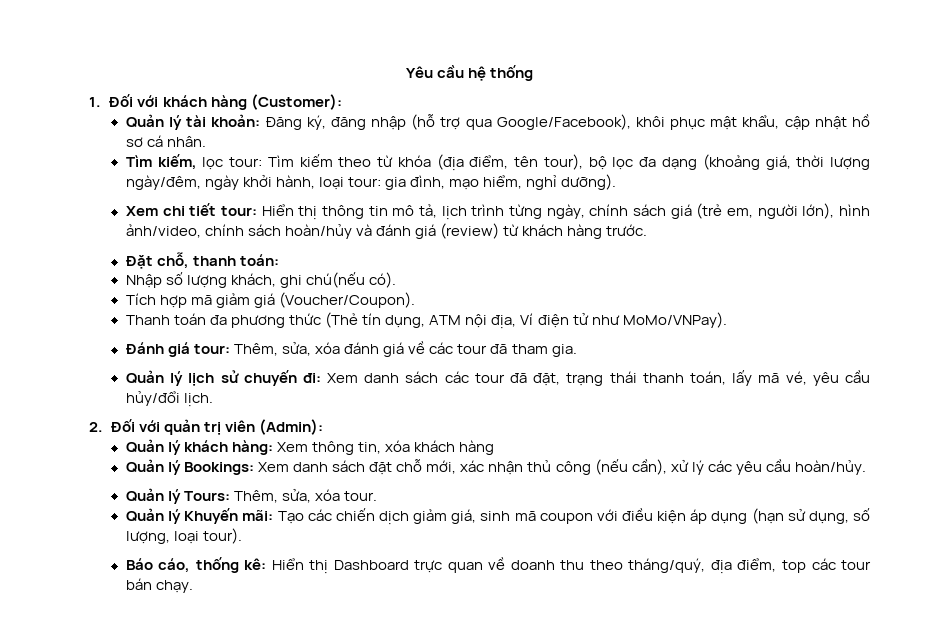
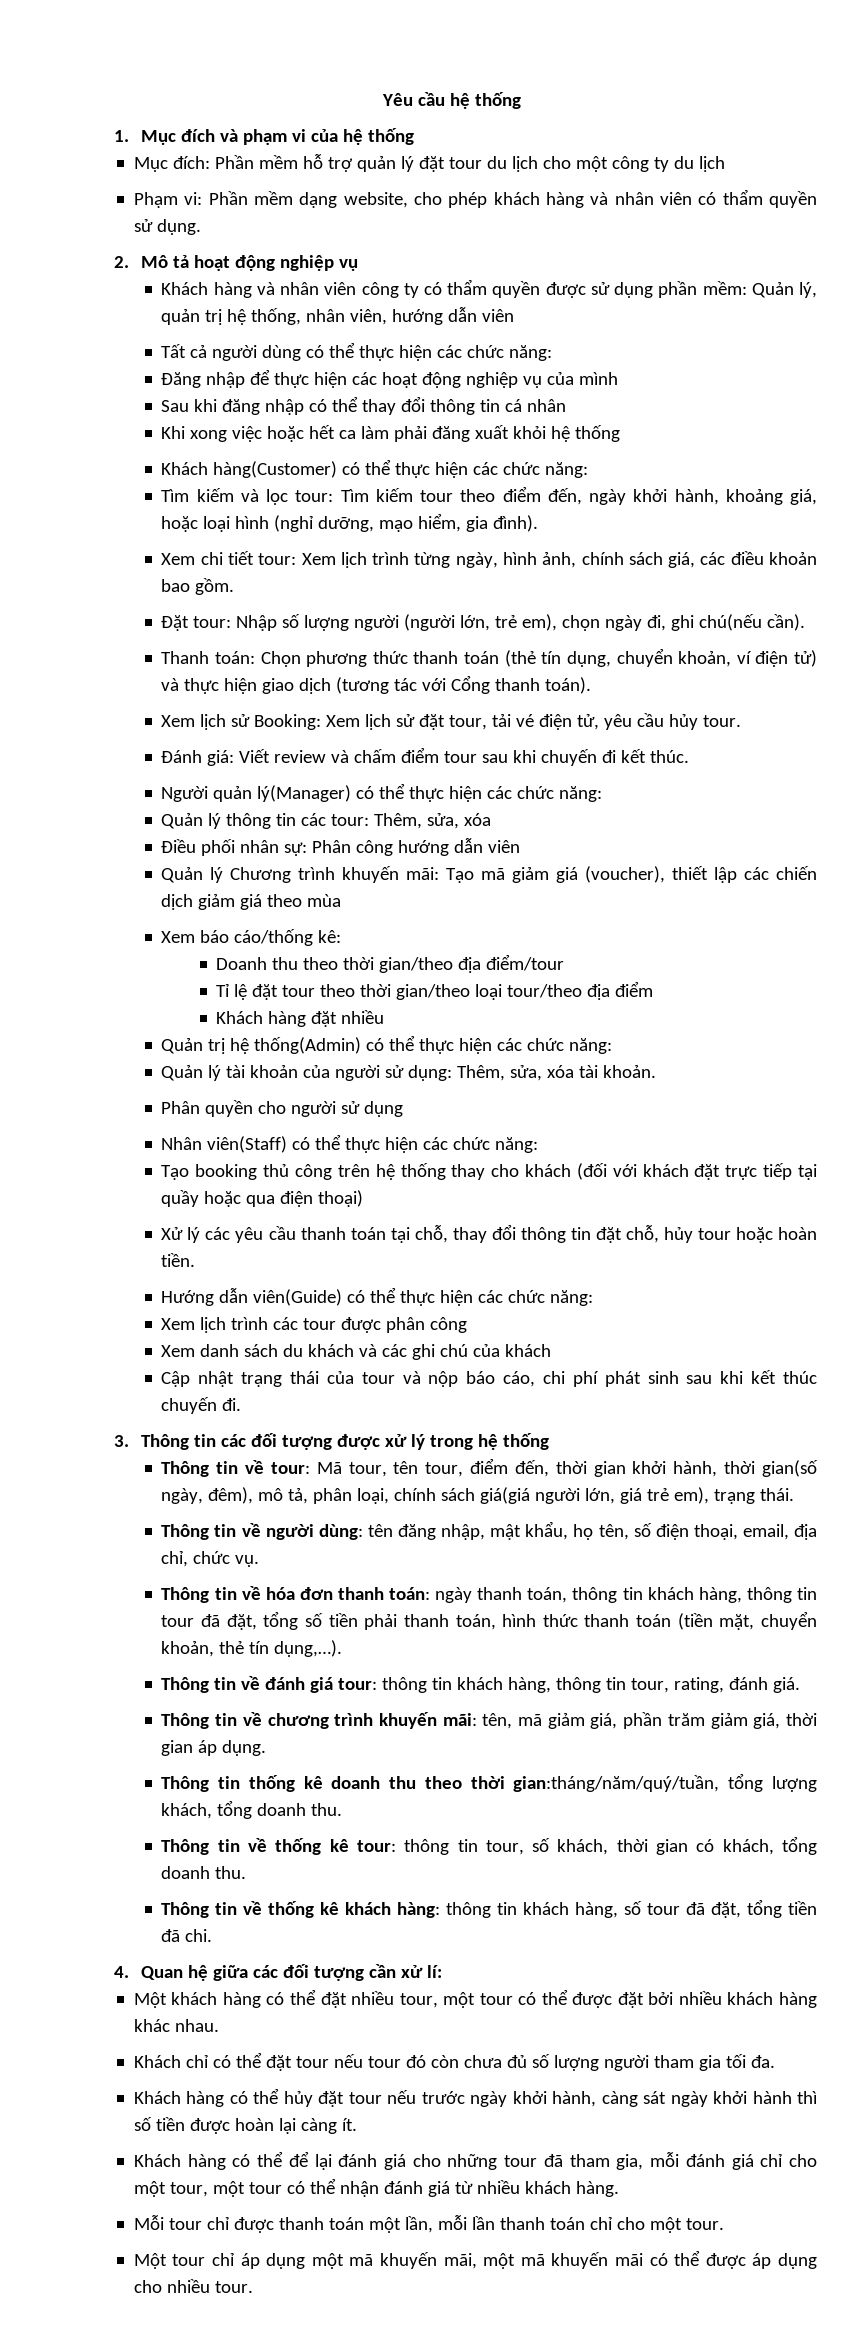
- 1. Đối với khách hàng (Customer):
- Quản lý tài khoản: Đăng ký, đăng nhập (hỗ trợ qua Google/Facebook), khôi phục mật khẩu, cập nhật hồ sơ cá nhân.
- Tìm kiếm, lọc tour: Tìm kiếm theo từ khóa (địa điểm, tên tour), bộ lọc đa dạng (khoảng giá, thời lượng ngày/đêm, ngày khởi hành, loại tour: gia đình, mạo hiểm, nghỉ dưỡng).
- Xem chi tiết tour: Hiển thị thông tin mô tả, lịch trình từng ngày, chính sách giá (trẻ em, người lớn), hình ảnh/video, chính sách hoàn/hủy và đánh giá (review) từ khách hàng trước.
- Đặt chỗ, thanh toán:
- Nhập số lượng khách, ghi chú(nếu có).
- Tích hợp mã giảm giá (Voucher/Coupon).
- Thanh toán đa phương thức (Thẻ tín dụng, ATM nội địa, Ví điện tử như MoMo/VNPay).
- Đánh giá tour: Thêm, sửa, xóa đánh giá về các tour đã tham gia.
- Quản lý lịch sử chuyến đi: Xem danh sách các tour đã đặt, trạng thái thanh toán, lấy mã vé, yêu cầu hủy/đổi lịch.
- 2. Đối với quản trị viên (Admin):
- Quản lý khách hàng: Xem thông tin, xóa khách hàng
- Quản lý Bookings: Xem danh sách đặt chỗ mới, xác nhận thủ công (nếu cần), xử lý các yêu cầu hoàn/hủy.
- Quản lý Tours: Thêm, sửa, xóa tour.
- Quản lý Khuyến mãi: Tạo các chiến dịch giảm giá, sinh mã coupon với điều kiện áp dụng (hạn sử dụng, số lượng, loại tour).
- Báo cáo, thống kê: Hiển thị Dashboard trực quan về doanh thu theo tháng/quý, địa điểm, top các tour bán chạy.
+ 1. Mục đích và phạm vi của hệ thống
+ Mục đích: Phần mềm hỗ trợ quản lý đặt tour du lịch cho một công ty du lịch
+ Phạm vi: Phần mềm dạng website, cho phép khách hàng và nhân viên có thẩm quyền sử dụng.
+ 2. Mô tả hoạt động nghiệp vụ
+ Khách hàng và nhân viên công ty có thẩm quyền được sử dụng phần mềm: Quản lý, quản trị hệ thống, nhân viên, hướng dẫn viên
+ Tất cả người dùng có thể thực hiện các chức năng:
+ Đăng nhập để thực hiện các hoạt động nghiệp vụ của mình
+ Sau khi đăng nhập có thể thay đổi thông tin cá nhân
+ Khi xong việc hoặc hết ca làm phải đăng xuất khỏi hệ thống
+ Khách hàng(Customer) có thể thực hiện các chức năng:
+ Tìm kiếm và lọc tour: Tìm kiếm tour theo điểm đến, ngày khởi hành, khoảng giá, hoặc loại hình (nghỉ dưỡng, mạo hiểm, gia đình).
+ Xem chi tiết tour: Xem lịch trình từng ngày, hình ảnh, chính sách giá, các điều khoản bao gồm.
+ Đặt tour: Nhập số lượng người (người lớn, trẻ em), chọn ngày đi, ghi chú(nếu cần).
+ Thanh toán: Chọn phương thức thanh toán (thẻ tín dụng, chuyển khoản, ví điện tử) và thực hiện giao dịch (tương tác với Cổng thanh toán).
+ Xem lịch sử Booking: Xem lịch sử đặt tour, tải vé điện tử, yêu cầu hủy tour.
+ Đánh giá: Viết review và chấm điểm tour sau khi chuyến đi kết thúc.
+ Người quản lý(Manager) có thể thực hiện các chức năng:
+ Quản lý thông tin các tour: Thêm, sửa, xóa
+ Điều phối nhân sự: Phân công hướng dẫn viên
+ Quản lý Chương trình khuyến mãi: Tạo mã giảm giá (voucher), thiết lập các chiến dịch giảm giá theo mùa
+ Xem báo cáo/thống kê:
+ Doanh thu theo thời gian/theo địa điểm/tour
+ Tỉ lệ đặt tour theo thời gian/theo loại tour/theo địa điểm
+ Khách hàng đặt nhiều
+ Quản trị hệ thống(Admin) có thể thực hiện các chức năng:
+ Quản lý tài khoản của người sử dụng: Thêm, sửa, xóa tài khoản.
+ Phân quyền cho người sử dụng
+ Nhân viên(Staff) có thể thực hiện các chức năng:
+ Tạo booking thủ công trên hệ thống thay cho khách (đối với khách đặt trực tiếp tại quầy hoặc qua điện thoại)
+ Xử lý các yêu cầu thanh toán tại chỗ, thay đổi thông tin đặt chỗ, hủy tour hoặc hoàn tiền.
+ Hướng dẫn viên(Guide) có thể thực hiện các chức năng:
+ Xem lịch trình các tour được phân công
+ Xem danh sách du khách và các ghi chú của khách
+ Cập nhật trạng thái của tour và nộp báo cáo, chi phí phát sinh sau khi kết thúc chuyến đi.
+ 3. Thông tin các đối tượng được xử lý trong hệ thống
+ Thông tin về tour: Mã tour, tên tour, điểm đến, thời gian khởi hành, thời gian(số ngày, đêm), mô tả, phân loại, chính sách giá(giá người lớn, giá trẻ em), trạng thái.
+ Thông tin về người dùng: tên đăng nhập, mật khẩu, họ tên, số điện thoại, email, địa chỉ, chức vụ.
+ Thông tin về hóa đơn thanh toán: ngày thanh toán, thông tin khách hàng, thông tin tour đã đặt, tổng số tiền phải thanh toán, hình thức thanh toán (tiền mặt, chuyển khoản, thẻ tín dụng,…).
+ Thông tin về đánh giá tour: thông tin khách hàng, thông tin tour, rating, đánh giá.
+ Thông tin về chương trình khuyến mãi: tên, mã giảm giá, phần trăm giảm giá, thời gian áp dụng.
+ Thông tin thống kê doanh thu theo thời gian:tháng/năm/quý/tuần, tổng lượng khách, tổng doanh thu.
+ Thông tin về thống kê tour: thông tin tour, số khách, thời gian có khách, tổng doanh thu.
+ Thông tin về thống kê khách hàng: thông tin khách hàng, số tour đã đặt, tổng tiền đã chi.
+ 4. Quan hệ giữa các đối tượng cần xử lí:
+ Một khách hàng có thể đặt nhiều tour, một tour có thể được đặt bởi nhiều khách hàng khác nhau.
+ Khách chỉ có thể đặt tour nếu tour đó còn chưa đủ số lượng người tham gia tối đa.
+ Khách hàng có thể hủy đặt tour nếu trước ngày khởi hành, càng sát ngày khởi hành thì số tiền được hoàn lại càng ít.
+ Khách hàng có thể để lại đánh giá cho những tour đã tham gia, mỗi đánh giá chỉ cho một tour, một tour có thể nhận đánh giá từ nhiều khách hàng.
+ Mỗi tour chỉ được thanh toán một lần, mỗi lần thanh toán chỉ cho một tour.
+ Một tour chỉ áp dụng một mã khuyến mãi, một mã khuyến mãi có thể được áp dụng cho nhiều tour.

